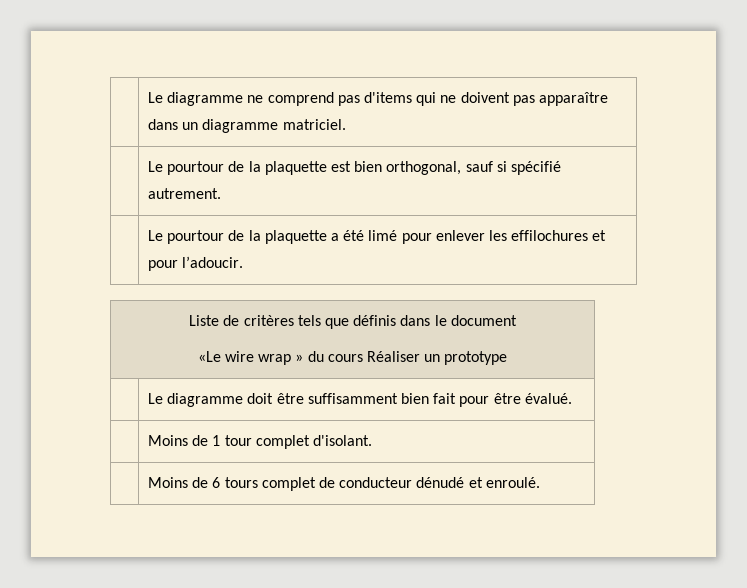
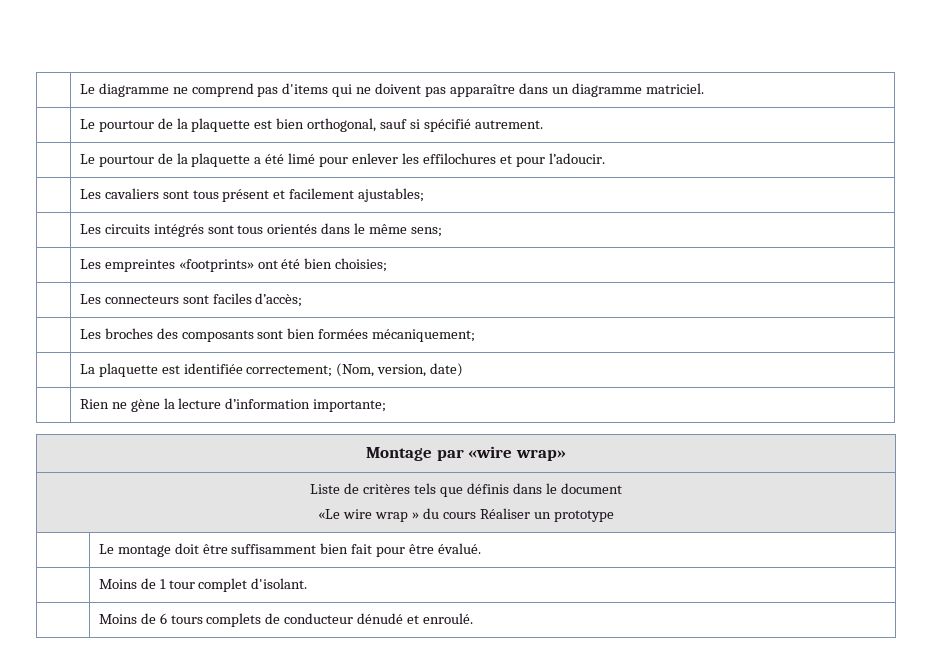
+ | Les cavaliers sont tous présent et facilement ajustables;
+ | Les circuits intégrés sont tous orientés dans le même sens;
+ | Les empreintes «footprints» ont été bien choisies;
+ | Les connecteurs sont faciles d’accès;
+ | Les broches des composants sont bien formées mécaniquement;
+ | La plaquette est identifiée correctement; (Nom, version, date)
+ | Rien ne gène la lecture d’information importante;
+ Montage par «wire wrap»
- | Le diagramme doit être suffisamment bien fait pour être évalué.
+ | Le montage doit être suffisamment bien fait pour être évalué.
- | Moins de 6 tours complet de conducteur dénudé et enroulé.
+ | Moins de 6 tours complets de conducteur dénudé et enroulé.

